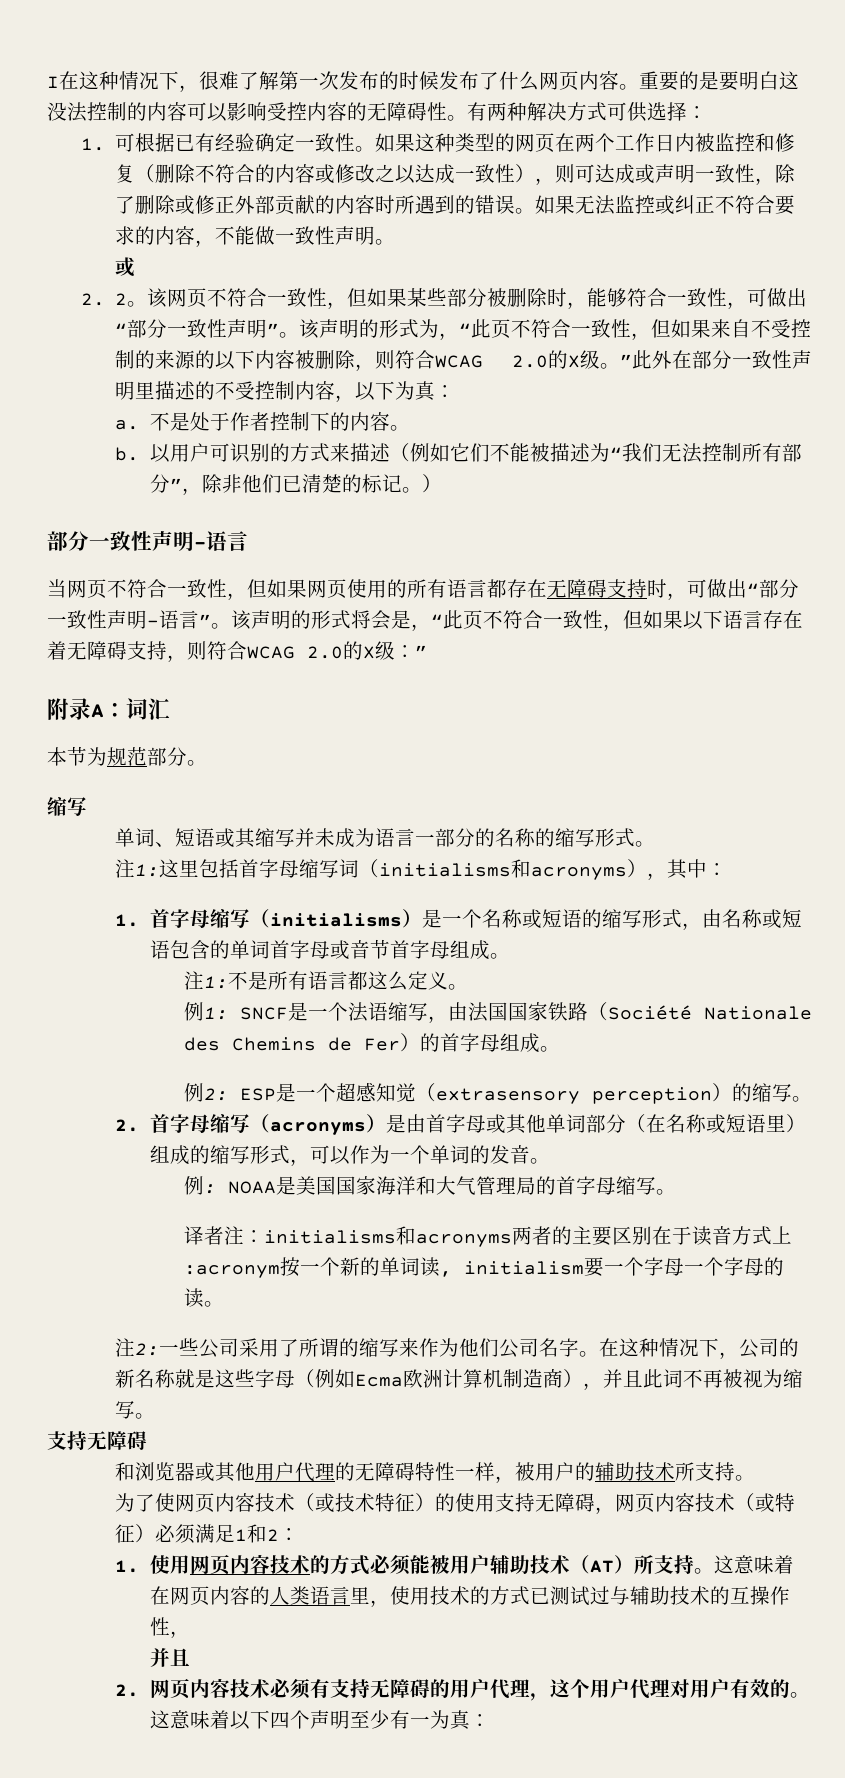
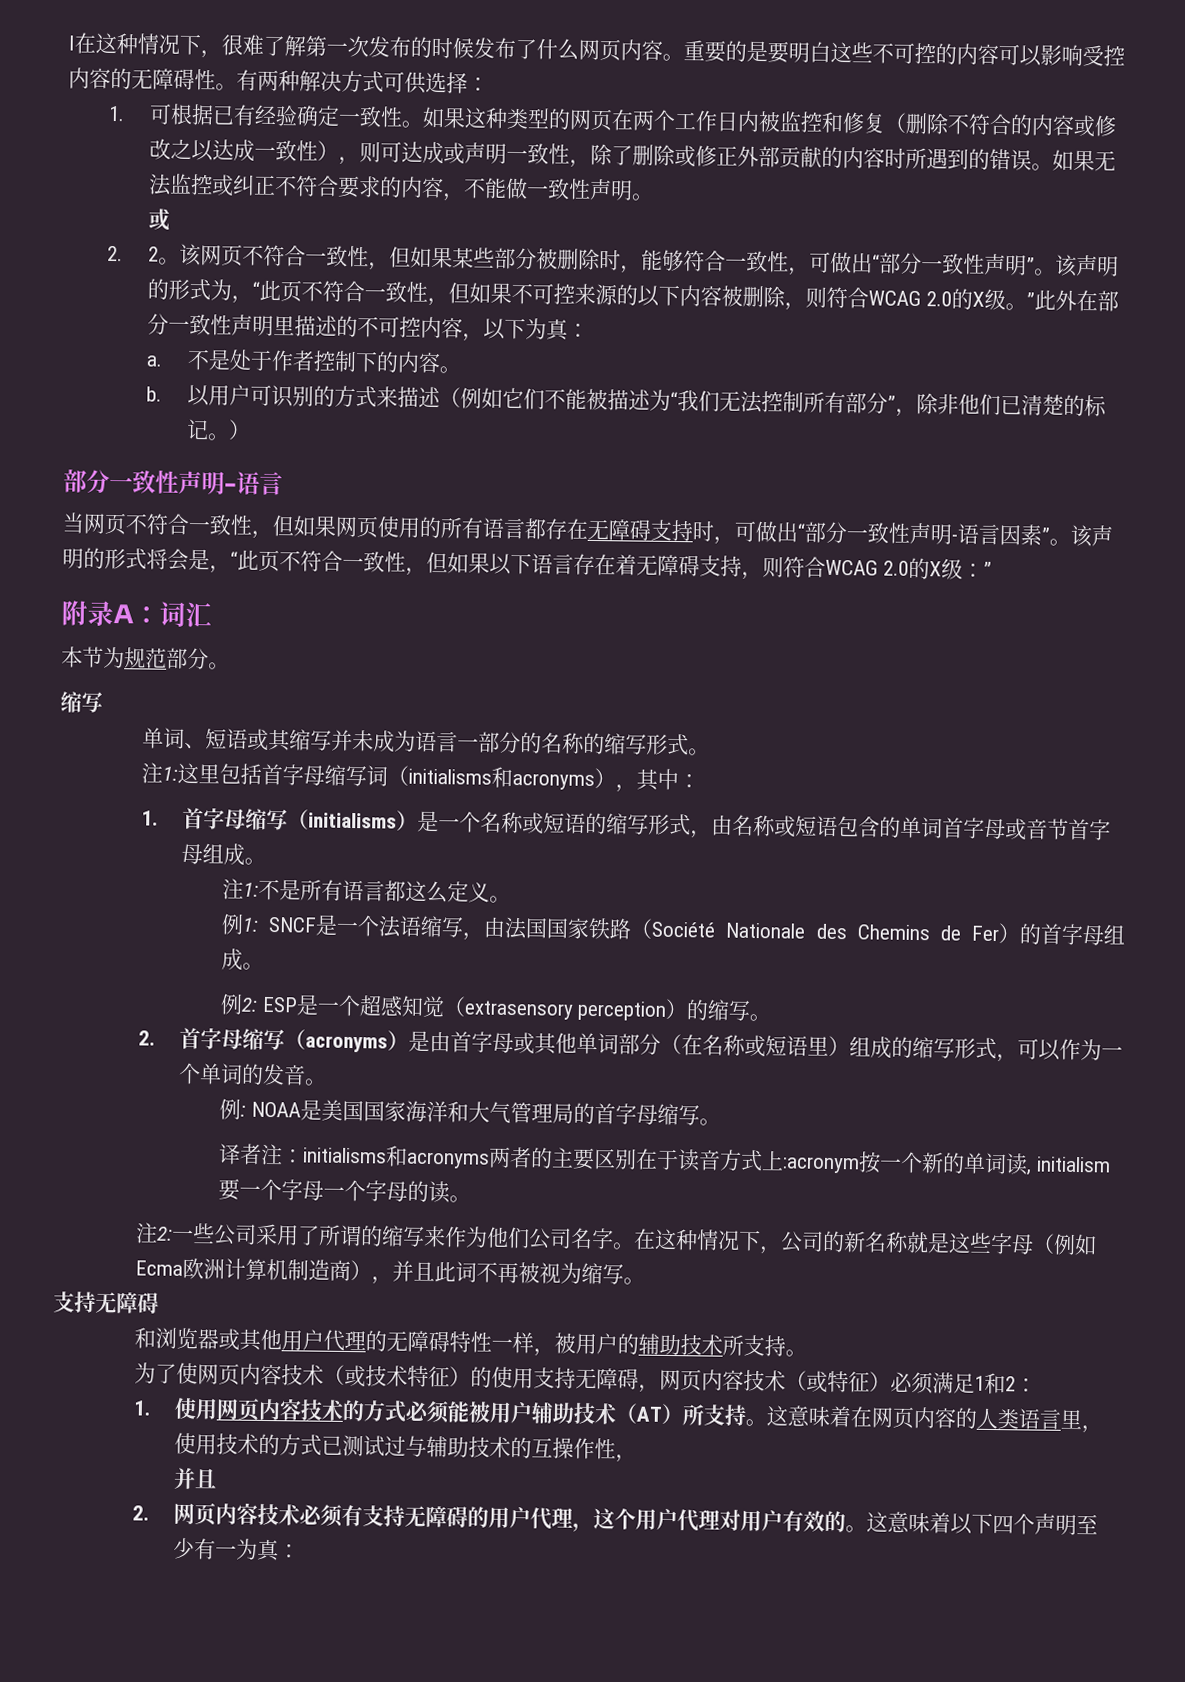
- 重要的是要明白这没法控制的内容可以影响受控内容的无障碍性。
+ 重要的是要明白这些不可控的内容可以影响受控内容的无障碍性。
- 该声明的形式为，“此页不符合一致性，但如果来自不受控制的来源的以下内容被删除，则符合WCAG 2.0的X级。”此外在部分一致性声明里描述的不受控制内容，以下为真：
+ 该声明的形式为，“此页不符合一致性，但如果不可控来源的以下内容被删除，则符合WCAG 2.0的X级。”此外在部分一致性声明里描述的不可控内容，以下为真：
- 当网页不符合一致性，但如果网页使用的所有语言都存在无障碍支持时，可做出“部分一致性声明-语言”。
+ 当网页不符合一致性，但如果网页使用的所有语言都存在无障碍支持时，可做出“部分一致性声明-语言因素”。

